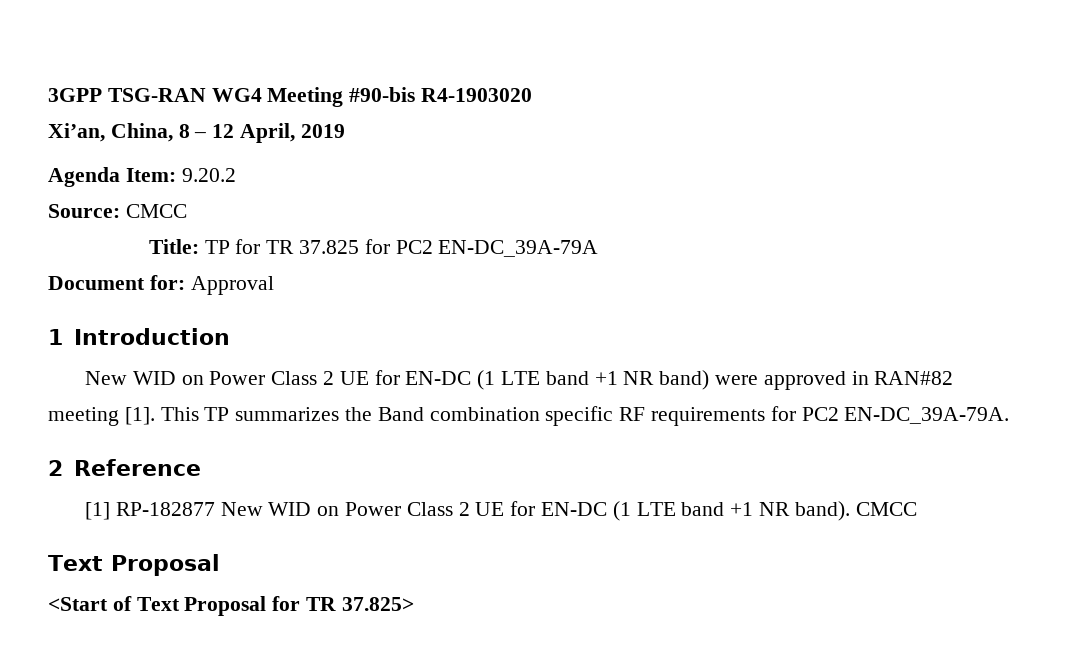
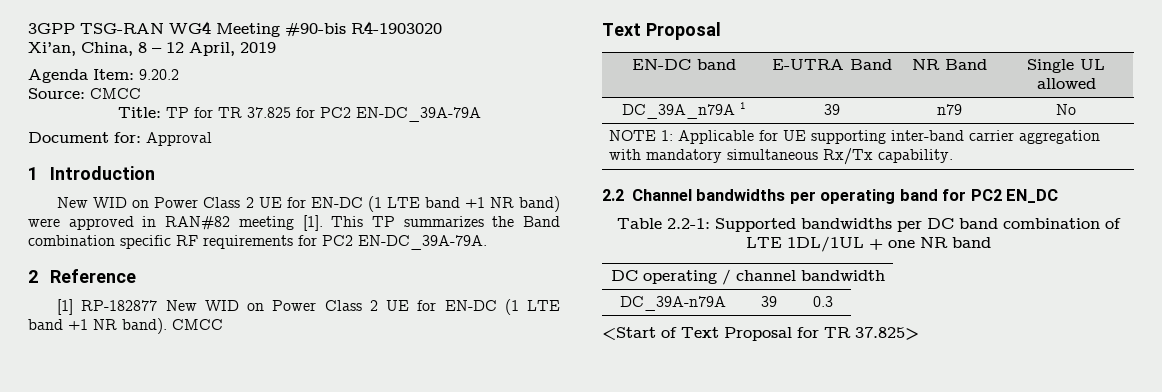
+ EN-DC band | E-UTRA Band | NR Band | Single UL allowed
+ DC_39A_n79A 1 | 39 | n79 | No
+ NOTE 1: Applicable for UE supporting inter-band carrier aggregation with mandatory simultaneous Rx/Tx capability.
+ 2.2 Channel bandwidths per operating band for PC2 EN_DC
+ Table 2.2-1: Supported bandwidths per DC band combination of LTE 1DL/1UL + one NR band
+ DC operating / channel bandwidth
+ DC_39A-n79A | 39 | 0.3

